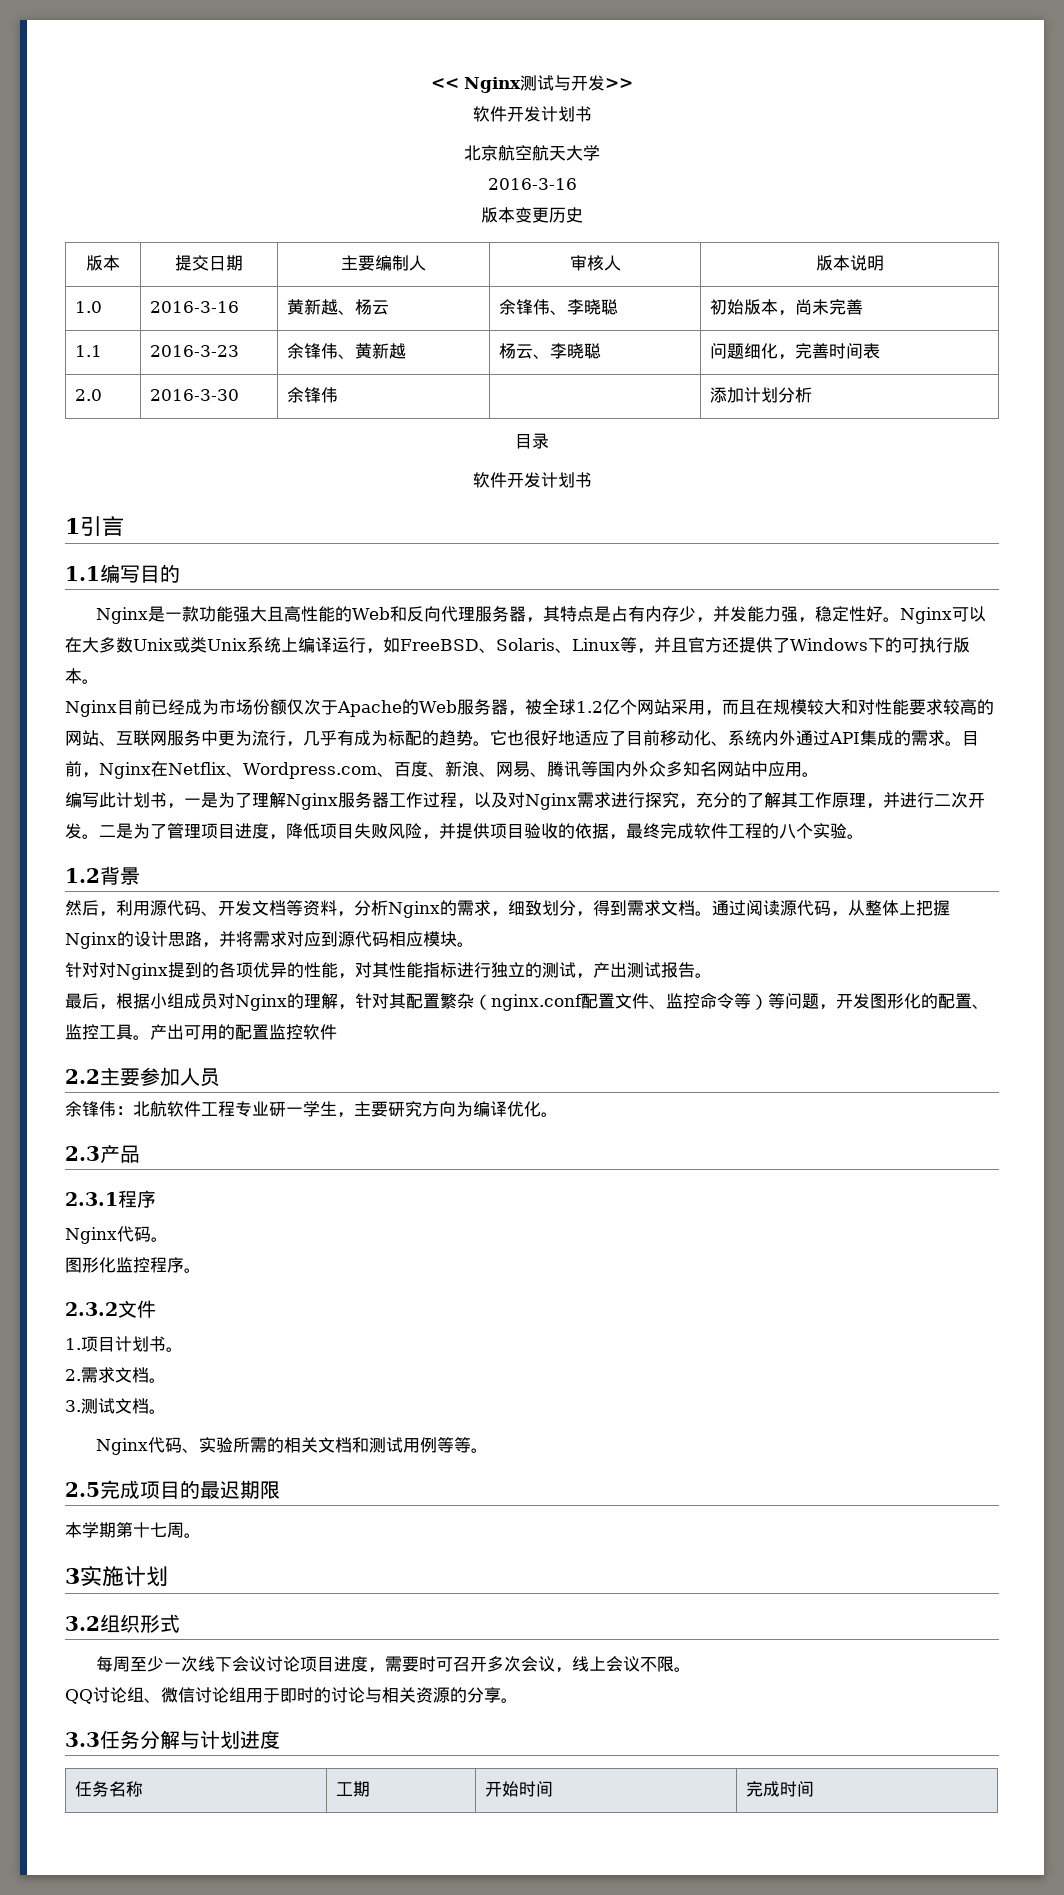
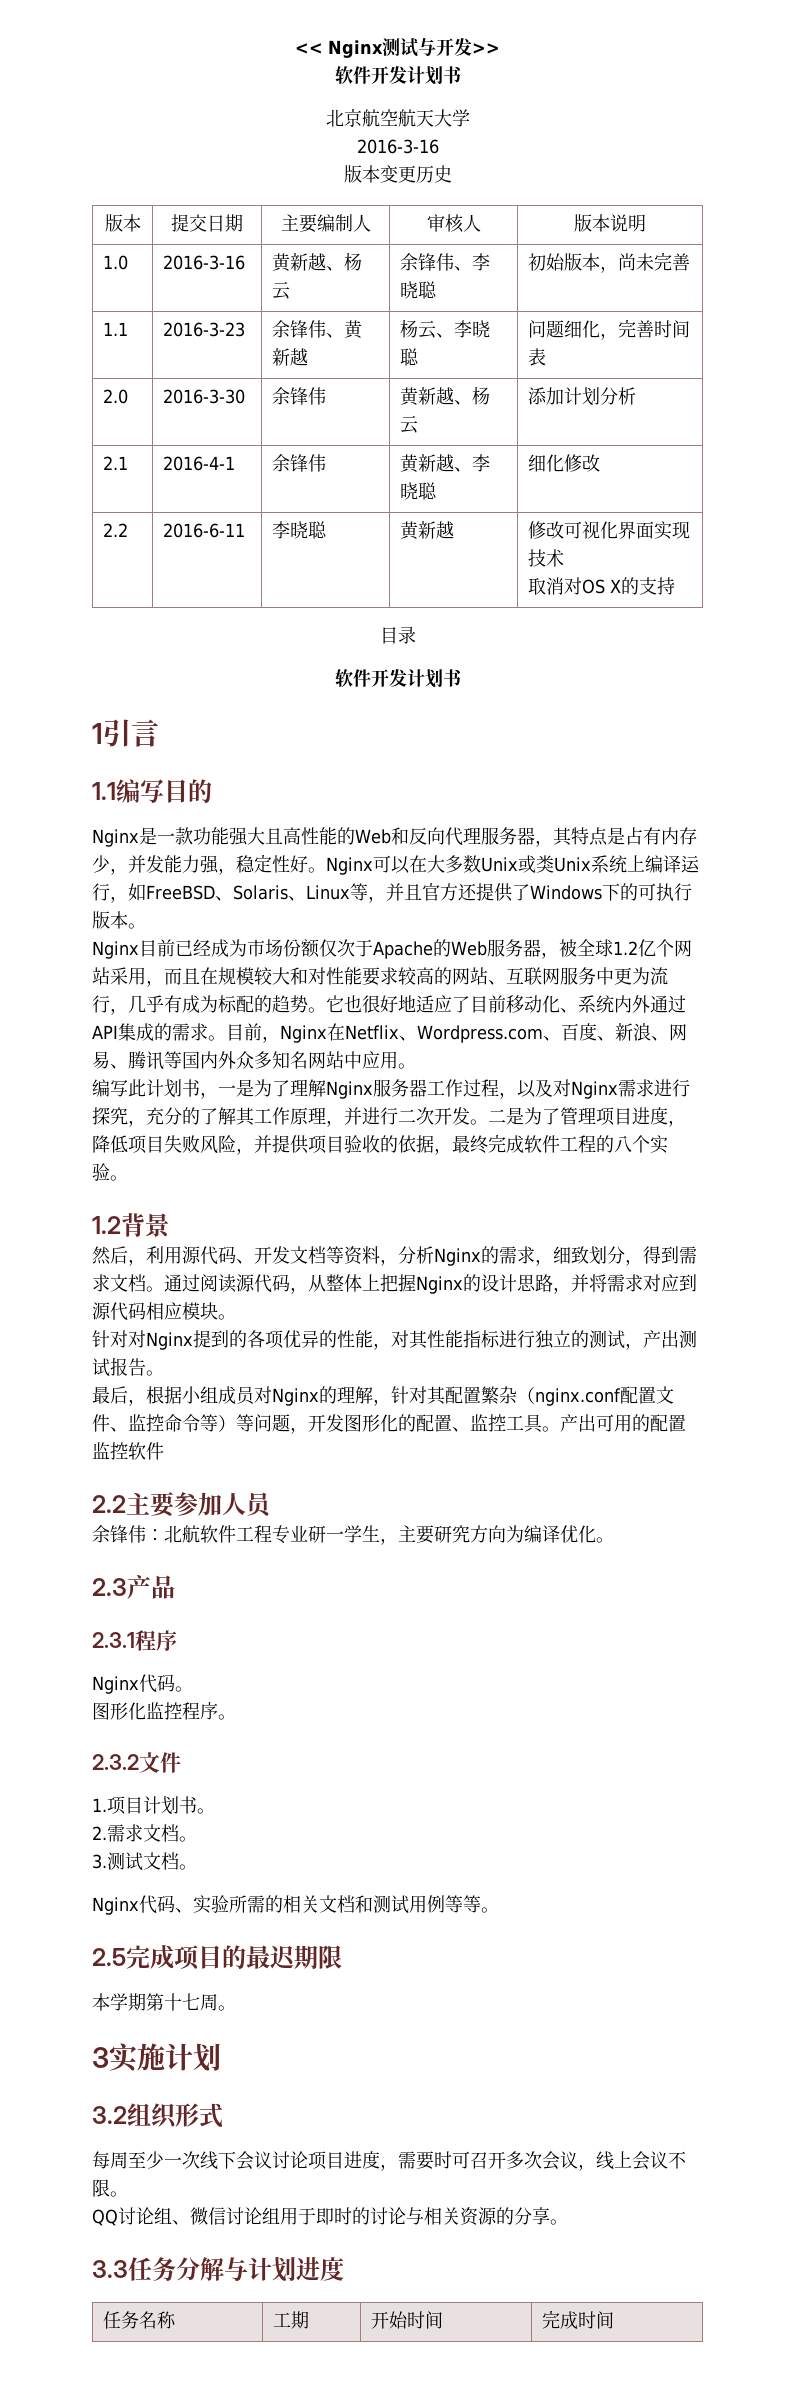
- 2.0 | 2016-3-30 | 余锋伟 | | 添加计划分析
+ 2.0 | 2016-3-30 | 余锋伟 | 黄新越、杨云 | 添加计划分析
+ 2.1 | 2016-4-1 | 余锋伟 | 黄新越、李晓聪 | 细化修改
+ 2.2 | 2016-6-11 | 李晓聪 | 黄新越 | 修改可视化界面实现技术
+ 取消对OS X的支持

